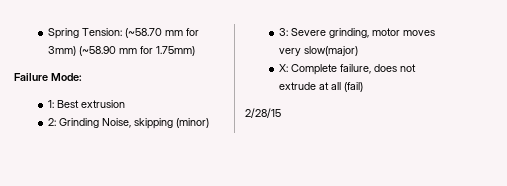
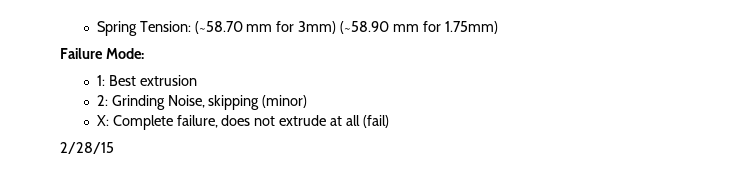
- 3: Severe grinding, motor moves very slow(major)

